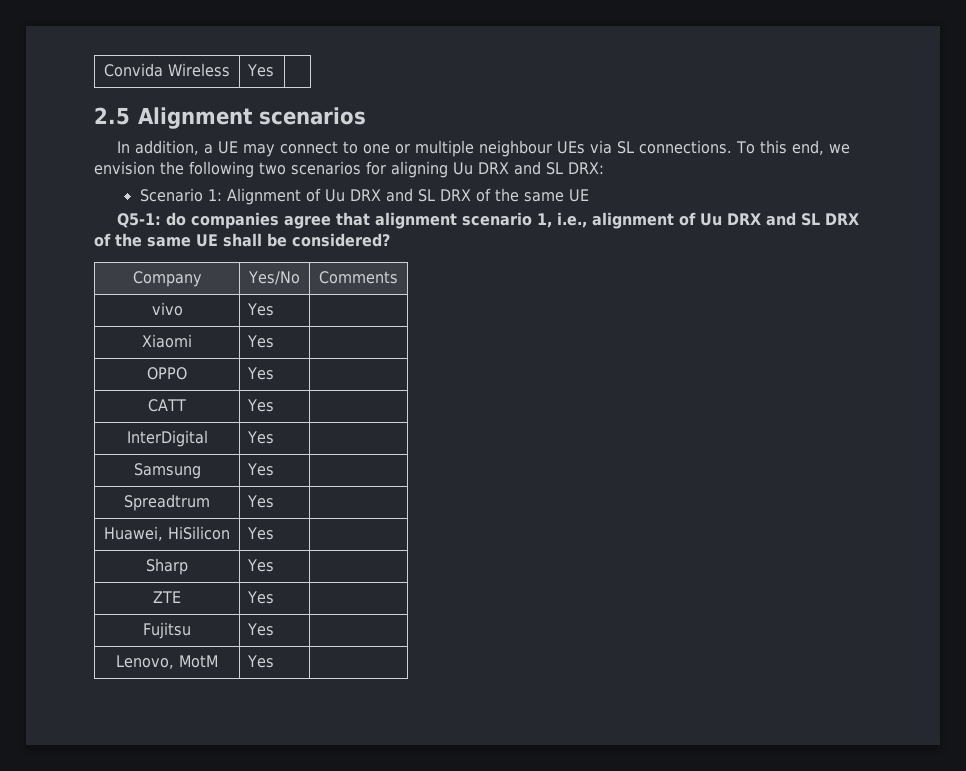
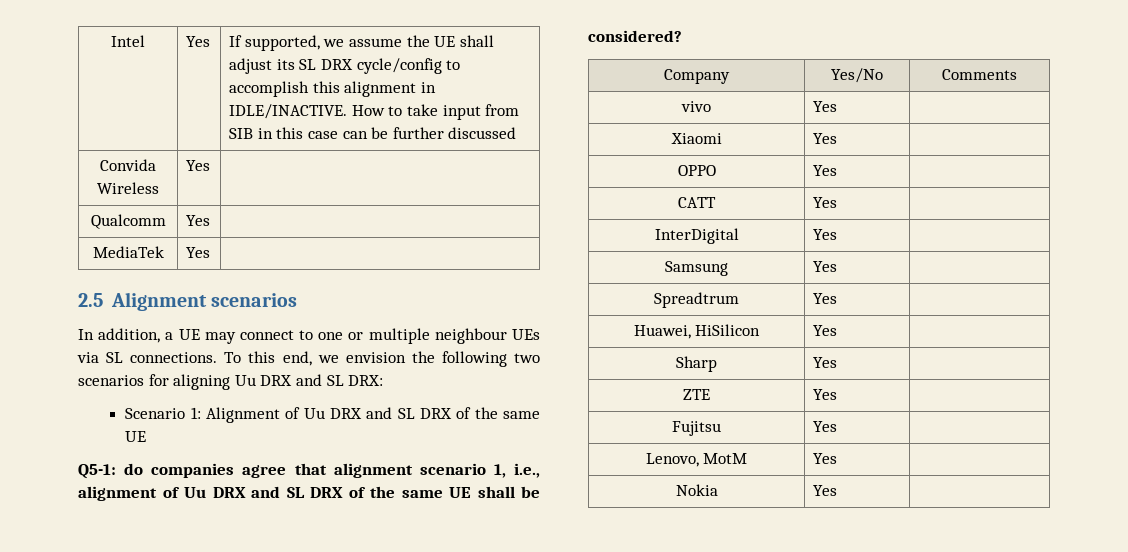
+ Intel | Yes | If supported, we assume the UE shall adjust its SL DRX cycle/config to accomplish this alignment in IDLE/INACTIVE. How to take input from SIB in this case can be further discussed
+ Qualcomm | Yes |
+ MediaTek | Yes |
+ Nokia | Yes |

